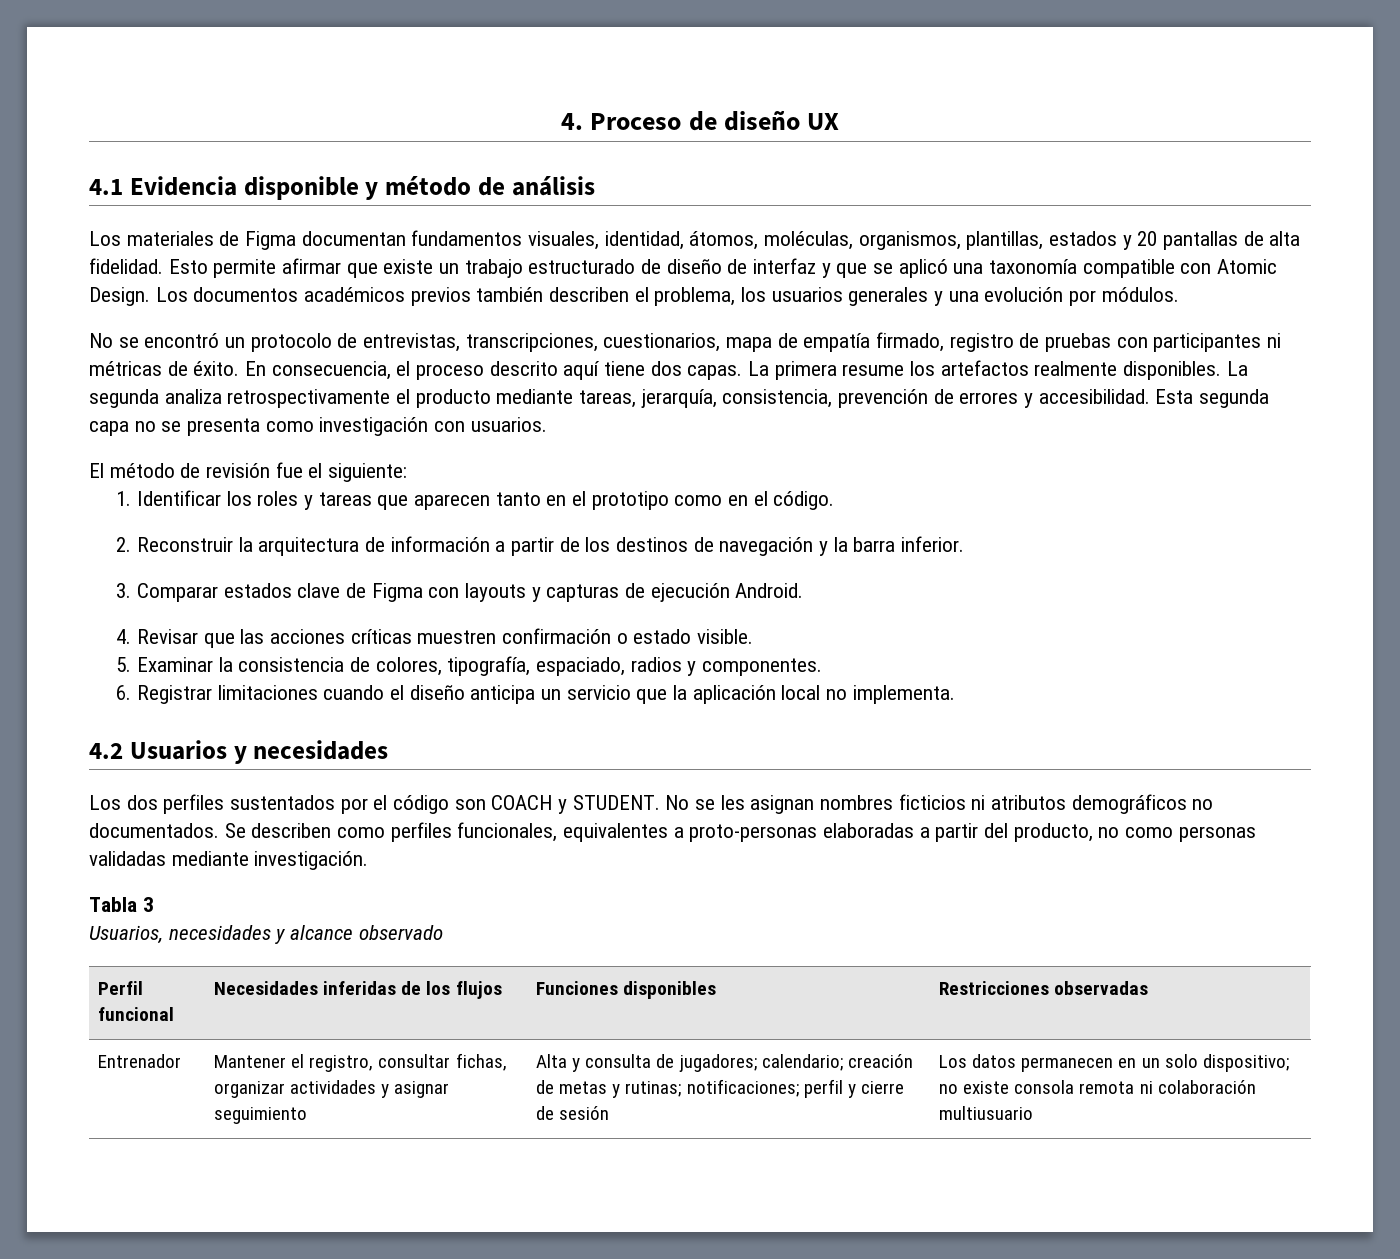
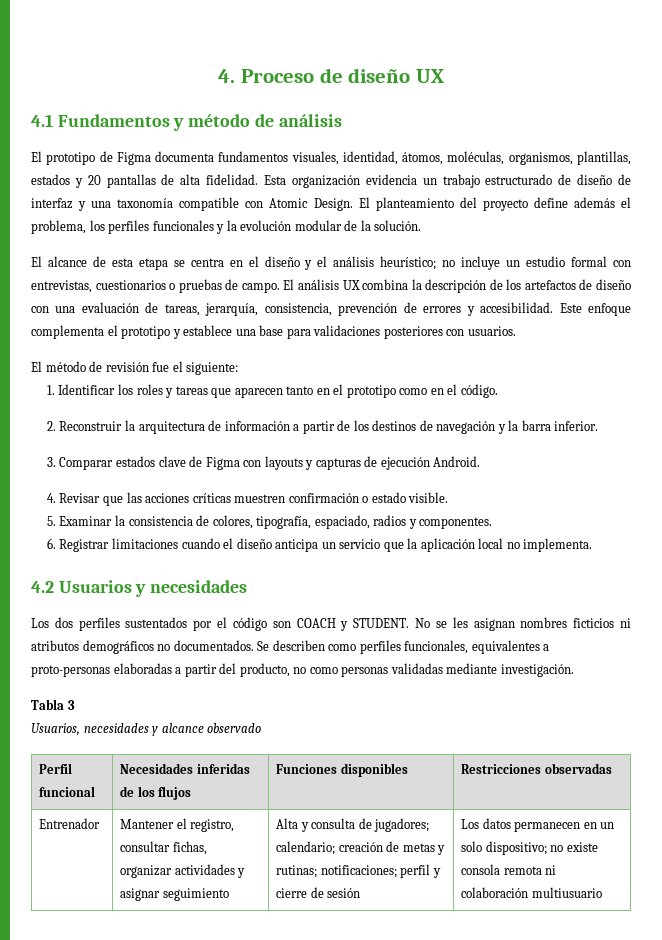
- 4.1 Evidencia disponible y método de análisis
+ 4.1 Fundamentos y método de análisis
- Los materiales de Figma documentan fundamentos visuales, identidad, átomos, moléculas, organismos, plantillas, estados y 20 pantallas de alta fidelidad.
+ El prototipo de Figma documenta fundamentos visuales, identidad, átomos, moléculas, organismos, plantillas, estados y 20 pantallas de alta fidelidad.
- Esto permite afirmar que existe un trabajo estructurado de diseño de interfaz y que se aplicó una taxonomía compatible con Atomic Design.
+ Esta organización evidencia un trabajo estructurado de diseño de interfaz y una taxonomía compatible con Atomic Design.
- Los documentos académicos previos también describen el problema, los usuarios generales y una evolución por módulos.
- No se encontró un protocolo de entrevistas, transcripciones, cuestionarios, mapa de empatía firmado, registro de pruebas con participantes ni métricas de éxito. En consecuencia, el proceso descrito aquí tiene dos capas. La primera resume los artefactos realmente disponibles. La segunda analiza retrospectivamente el producto mediante tareas, jerarquía, consistencia, prevención de errores y accesibilidad.
+ El planteamiento del proyecto define además el problema, los perfiles funcionales y la evolución modular de la solución.
+ El alcance de esta etapa se centra en el diseño y el análisis heurístico; no incluye un estudio formal con entrevistas, cuestionarios o pruebas de campo. El análisis UX combina la descripción de los artefactos de diseño con una evaluación de tareas, jerarquía, consistencia, prevención de errores y accesibilidad.
- Esta segunda capa no se presenta como investigación con usuarios.
+ Este enfoque complementa el prototipo y establece una base para validaciones posteriores con usuarios.

